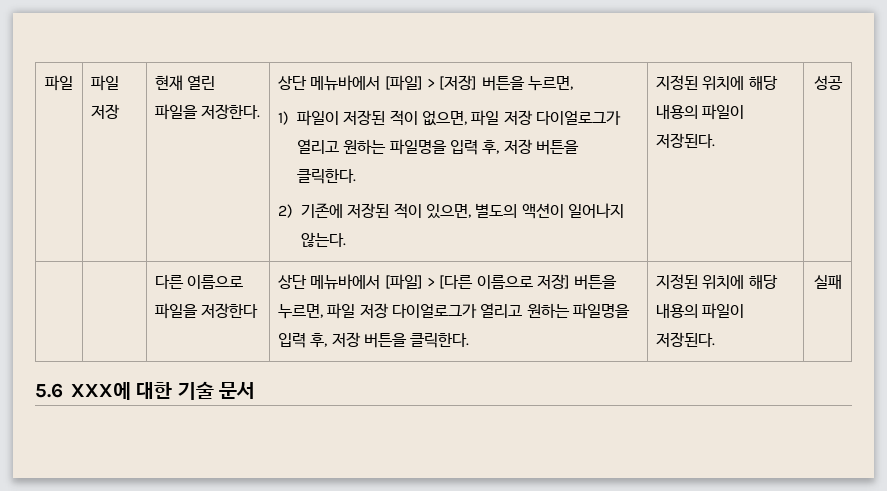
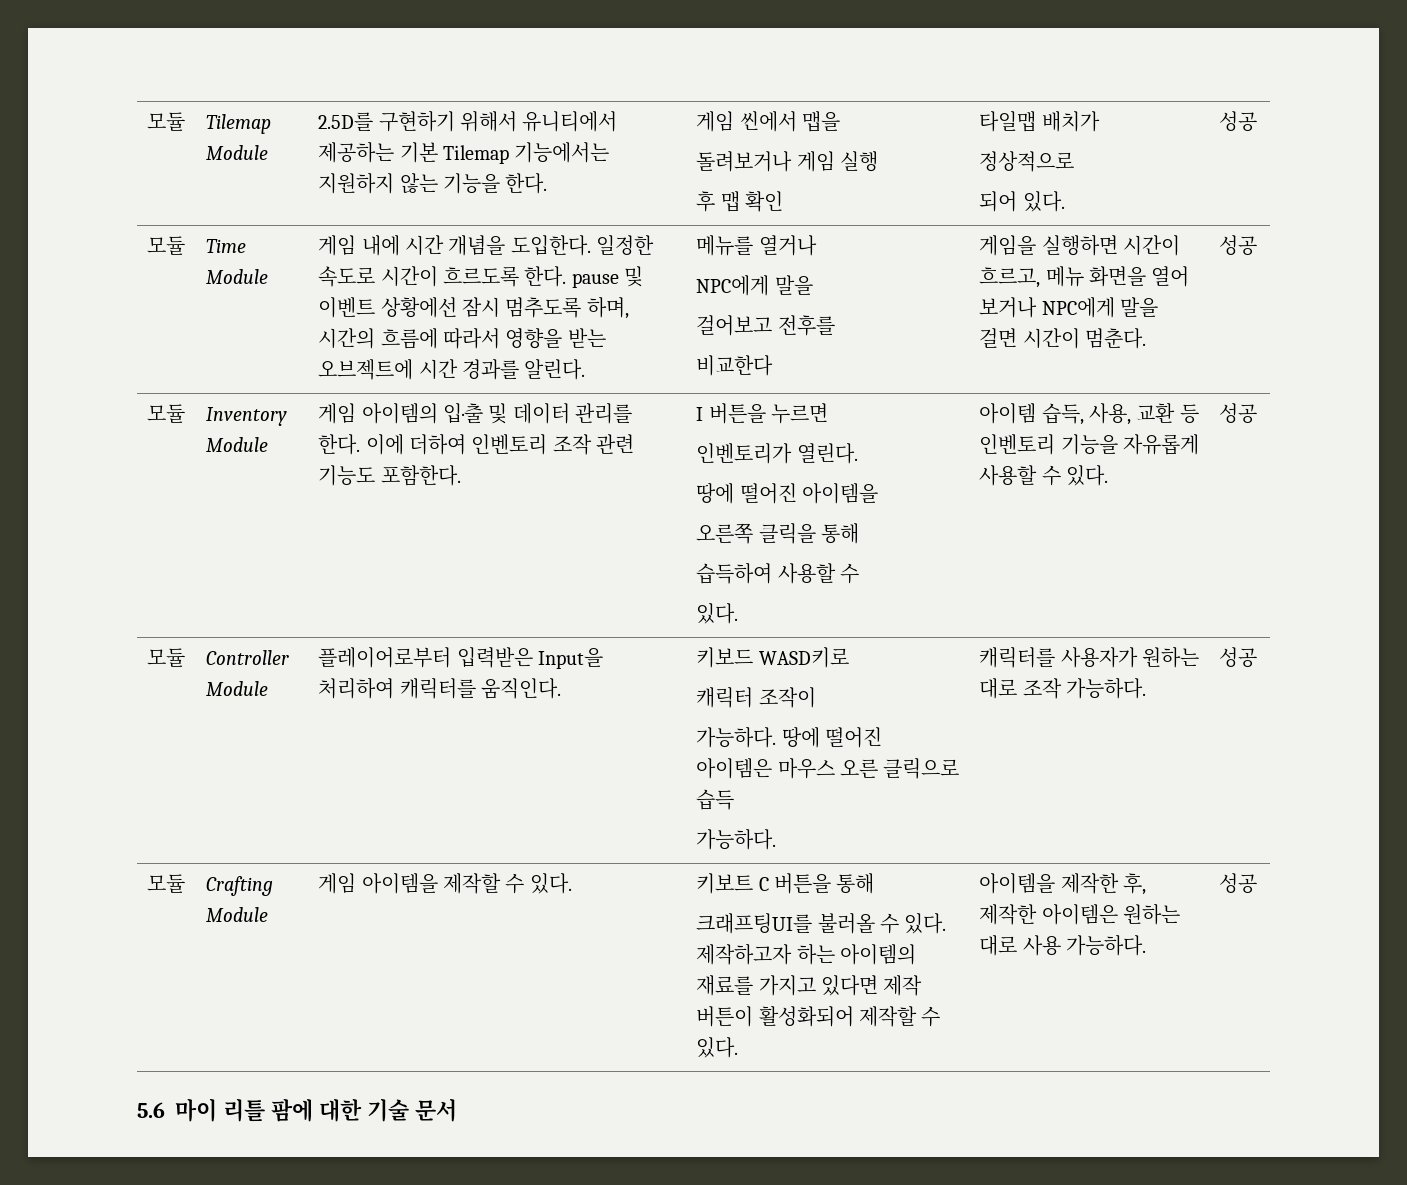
- 파일 | 파일 저장 | 현재 열린 파일을 저장한다. | 상단 메뉴바에서 [파일] > [저장] 버튼을 누르면,
- 1) 파일이 저장된 적이 없으면, 파일 저장 다이얼로그가 열리고 원하는 파일명을 입력 후, 저장 버튼을 클릭한다.
- 2) 기존에 저장된 적이 있으면, 별도의 액션이 일어나지 않는다. | 지정된 위치에 해당 내용의 파일이 저장된다. | 성공
- | | 다른 이름으로 파일을 저장한다 | 상단 메뉴바에서 [파일] > [다른 이름으로 저장] 버튼을 누르면, 파일 저장 다이얼로그가 열리고 원하는 파일명을 입력 후, 저장 버튼을 클릭한다. | 지정된 위치에 해당 내용의 파일이 저장된다. | 실패
- 5.6 XXX에 대한 기술 문서
+ 모듈 | Tilemap Module | 2.5D를 구현하기 위해서 유니티에서 제공하는 기본 Tilemap 기능에서는 지원하지 않는 기능을 한다. | 게임 씬에서 맵을
+ 돌려보거나 게임 실행
+ 후 맵 확인 | 타일맵 배치가
+ 정상적으로
+ 되어 있다. | 성공
+ 모듈 | Time Module | 게임 내에 시간 개념을 도입한다. 일정한 속도로 시간이 흐르도록 한다. pause 및 이벤트 상황에선 잠시 멈추도록 하며, 시간의 흐름에 따라서 영향을 받는 오브젝트에 시간 경과를 알린다. | 메뉴를 열거나
+ NPC에게 말을
+ 걸어보고 전후를
+ 비교한다 | 게임을 실행하면 시간이 흐르고, 메뉴 화면을 열어 보거나 NPC에게 말을 걸면 시간이 멈춘다. | 성공
+ 모듈 | Inventory Module | 게임 아이템의 입·출 및 데이터 관리를 한다. 이에 더하여 인벤토리 조작 관련 기능도 포함한다. | I 버튼을 누르면
+ 인벤토리가 열린다.
+ 땅에 떨어진 아이템을
+ 오른쪽 클릭을 통해
+ 습득하여 사용할 수
+ 있다. | 아이템 습득, 사용, 교환 등 인벤토리 기능을 자유롭게 사용할 수 있다. | 성공
+ 모듈 | Controller Module | 플레이어로부터 입력받은 Input을 처리하여 캐릭터를 움직인다. | 키보드 WASD키로
+ 캐릭터 조작이
+ 가능하다. 땅에 떨어진 아이템은 마우스 오른 클릭으로 습득
+ 가능하다. | 캐릭터를 사용자가 원하는 대로 조작 가능하다. | 성공
+ 모듈 | Crafting Module | 게임 아이템을 제작할 수 있다. | 키보트 C 버튼을 통해
+ 크래프팅UI를 불러올 수 있다. 제작하고자 하는 아이템의 재료를 가지고 있다면 제작 버튼이 활성화되어 제작할 수 있다. | 아이템을 제작한 후, 제작한 아이템은 원하는 대로 사용 가능하다. | 성공
+ 5.6 마이 리틀 팜에 대한 기술 문서

